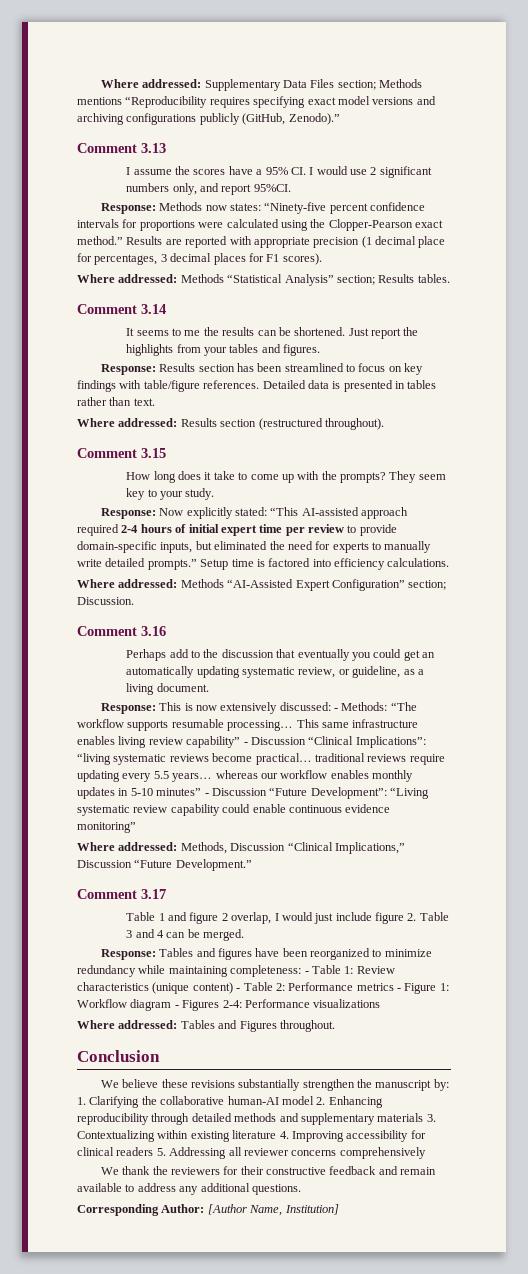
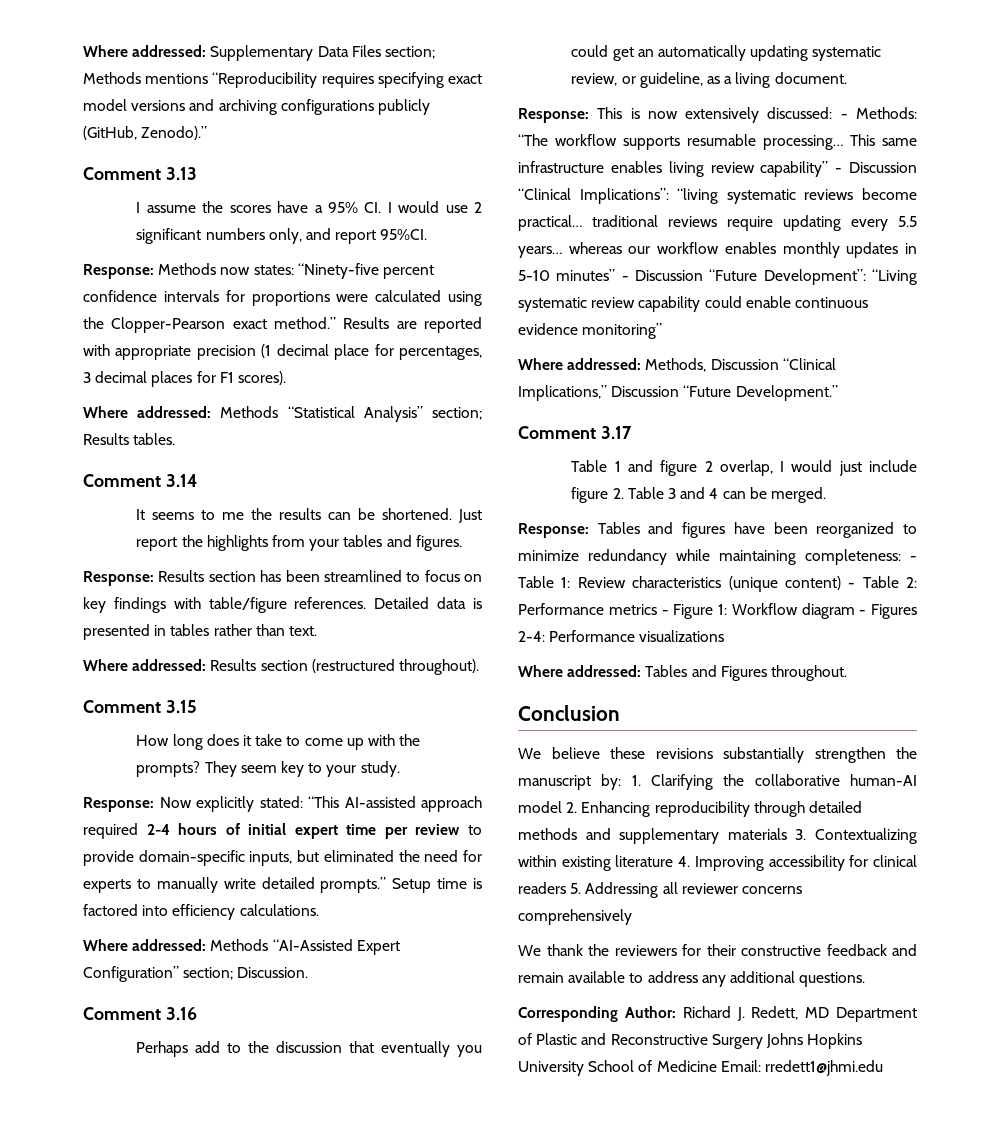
- Corresponding Author: [Author Name, Institution]
+ Corresponding Author: Richard J. Redett, MD Department of Plastic and Reconstructive Surgery Johns Hopkins University School of Medicine Email: rredett1@jhmi.edu

